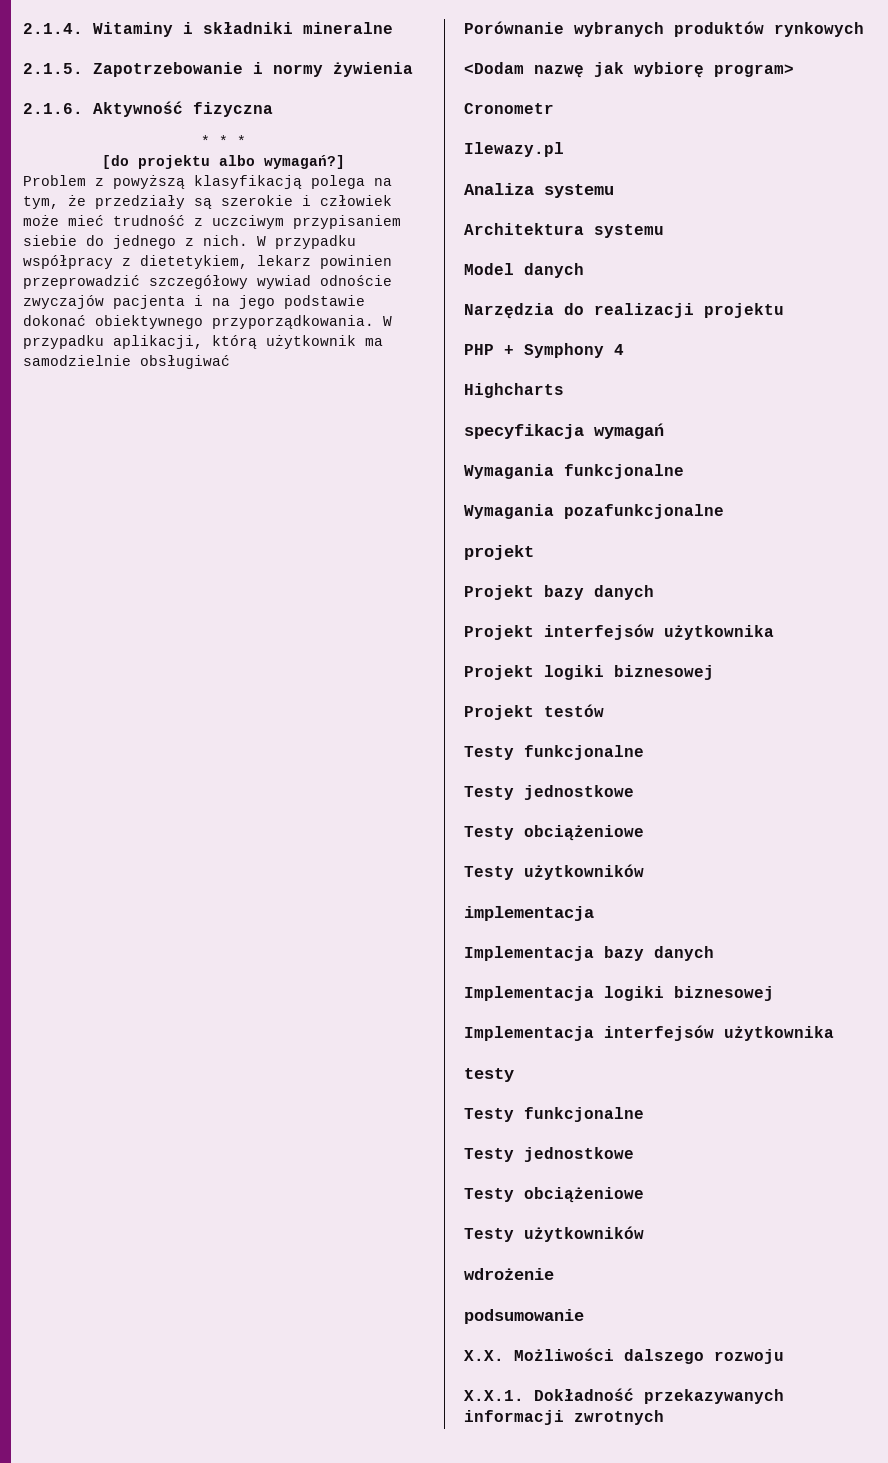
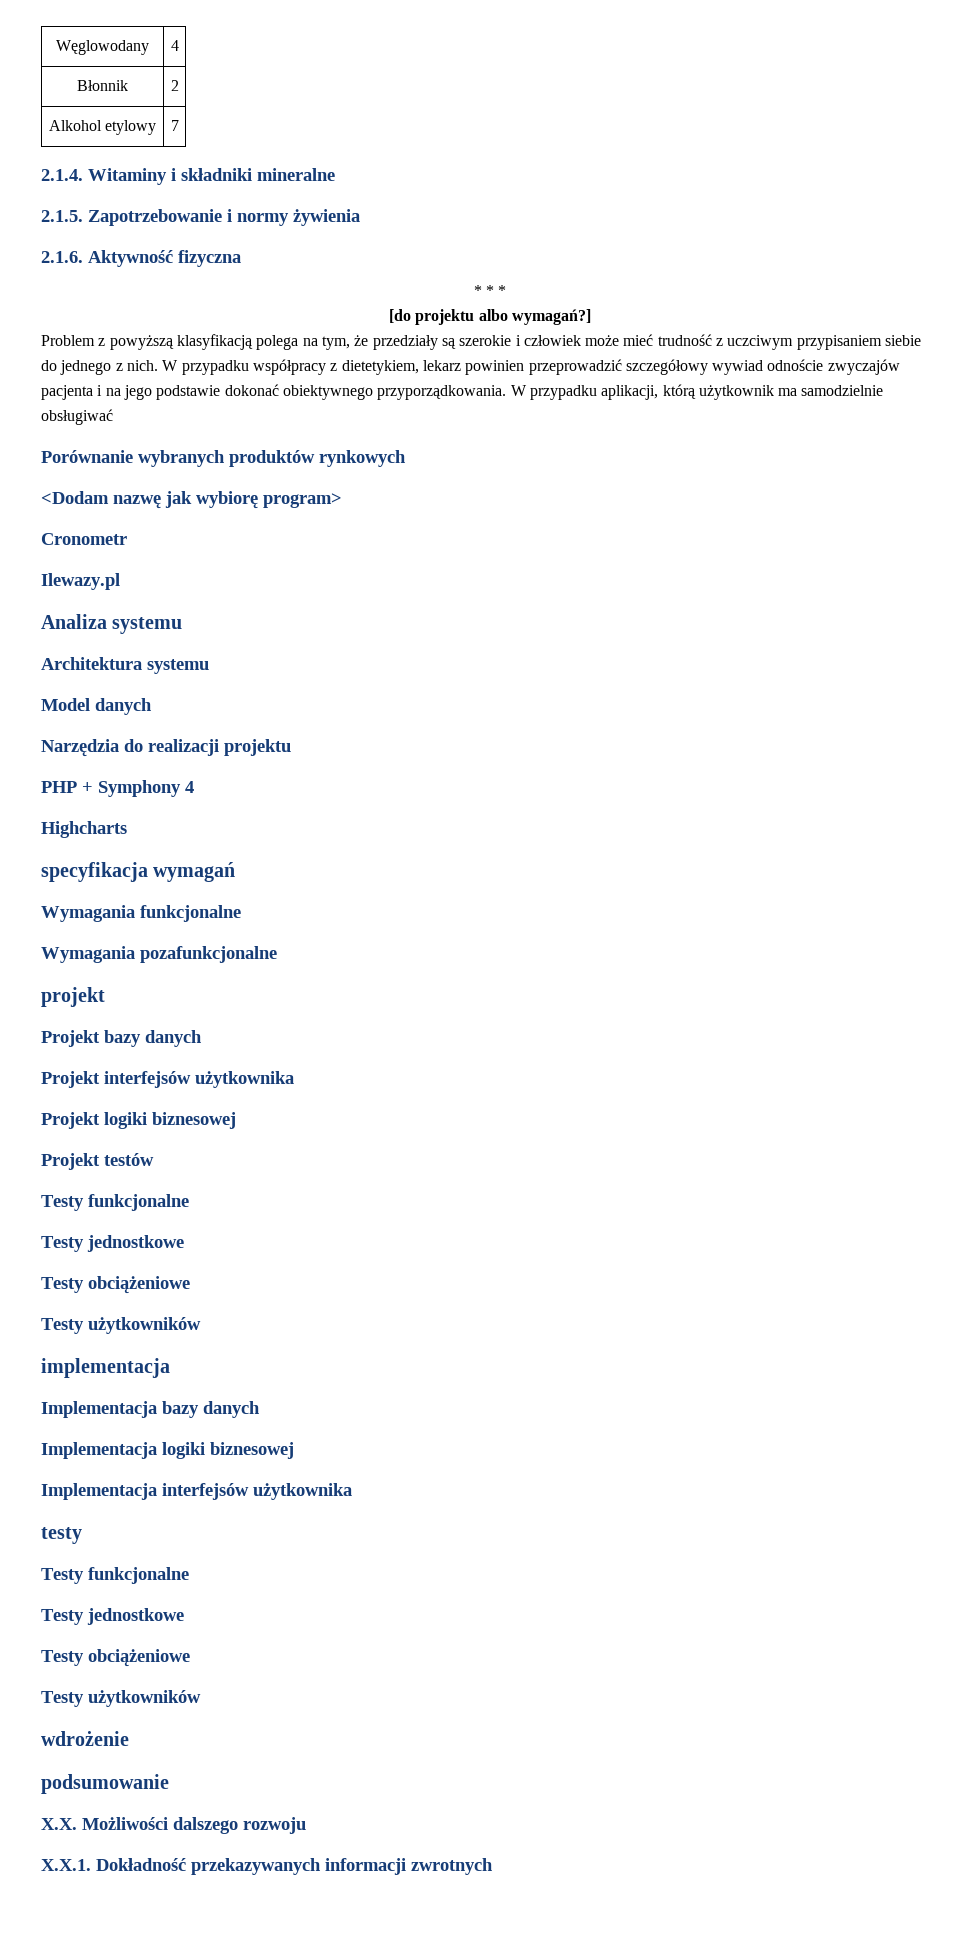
+ Węglowodany | 4
+ Błonnik | 2
+ Alkohol etylowy | 7

